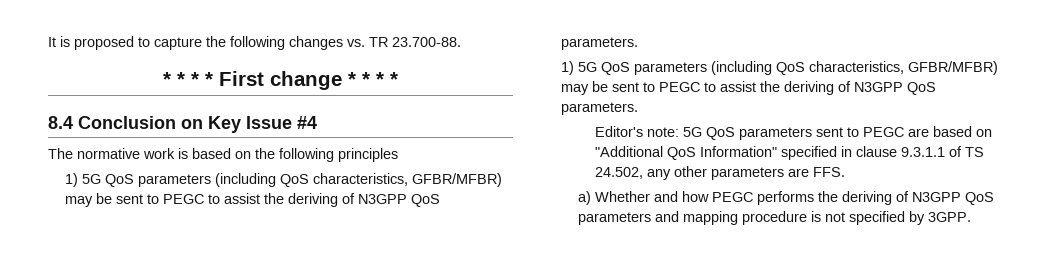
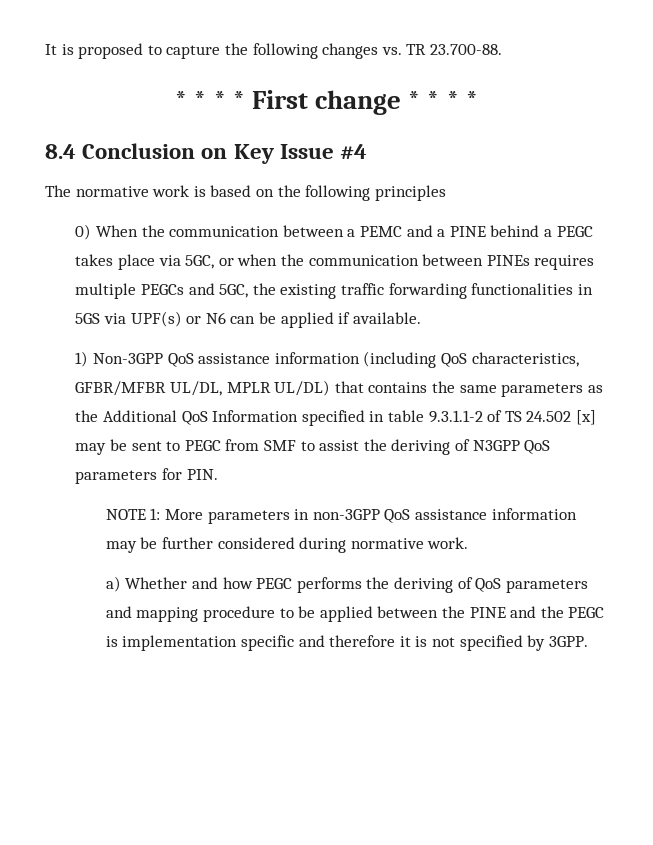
  The normative work is based on the following principles
- 1) 5G QoS parameters (including QoS characteristics, GFBR/MFBR) may be sent to PEGC to assist the deriving of N3GPP QoS parameters.
- 1) 5G QoS parameters (including QoS characteristics, GFBR/MFBR) may be sent to PEGC to assist the deriving of N3GPP QoS parameters.
- Editor's note: 5G QoS parameters sent to PEGC are based on "Additional QoS Information" specified in clause 9.3.1.1 of TS 24.502, any other parameters are FFS.
+ 0) When the communication between a PEMC and a PINE behind a PEGC takes place via 5GC, or when the communication between PINEs requires multiple PEGCs and 5GC, the existing traffic forwarding functionalities in 5GS via UPF(s) or N6 can be applied if available.
+ 1) Non-3GPP QoS assistance information (including QoS characteristics, GFBR/MFBR UL/DL, MPLR UL/DL) that contains the same parameters as the Additional QoS Information specified in table 9.3.1.1-2 of TS 24.502 [x] may be sent to PEGC from SMF to assist the deriving of N3GPP QoS parameters for PIN.
+ NOTE 1: More parameters in non-3GPP QoS assistance information may be further considered during normative work.
- a) Whether and how PEGC performs the deriving of N3GPP QoS parameters and mapping procedure is not specified by 3GPP.
+ a) Whether and how PEGC performs the deriving of QoS parameters and mapping procedure to be applied between the PINE and the PEGC is implementation specific and therefore it is not specified by 3GPP.

